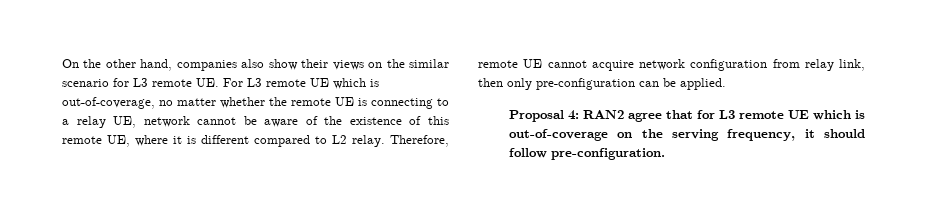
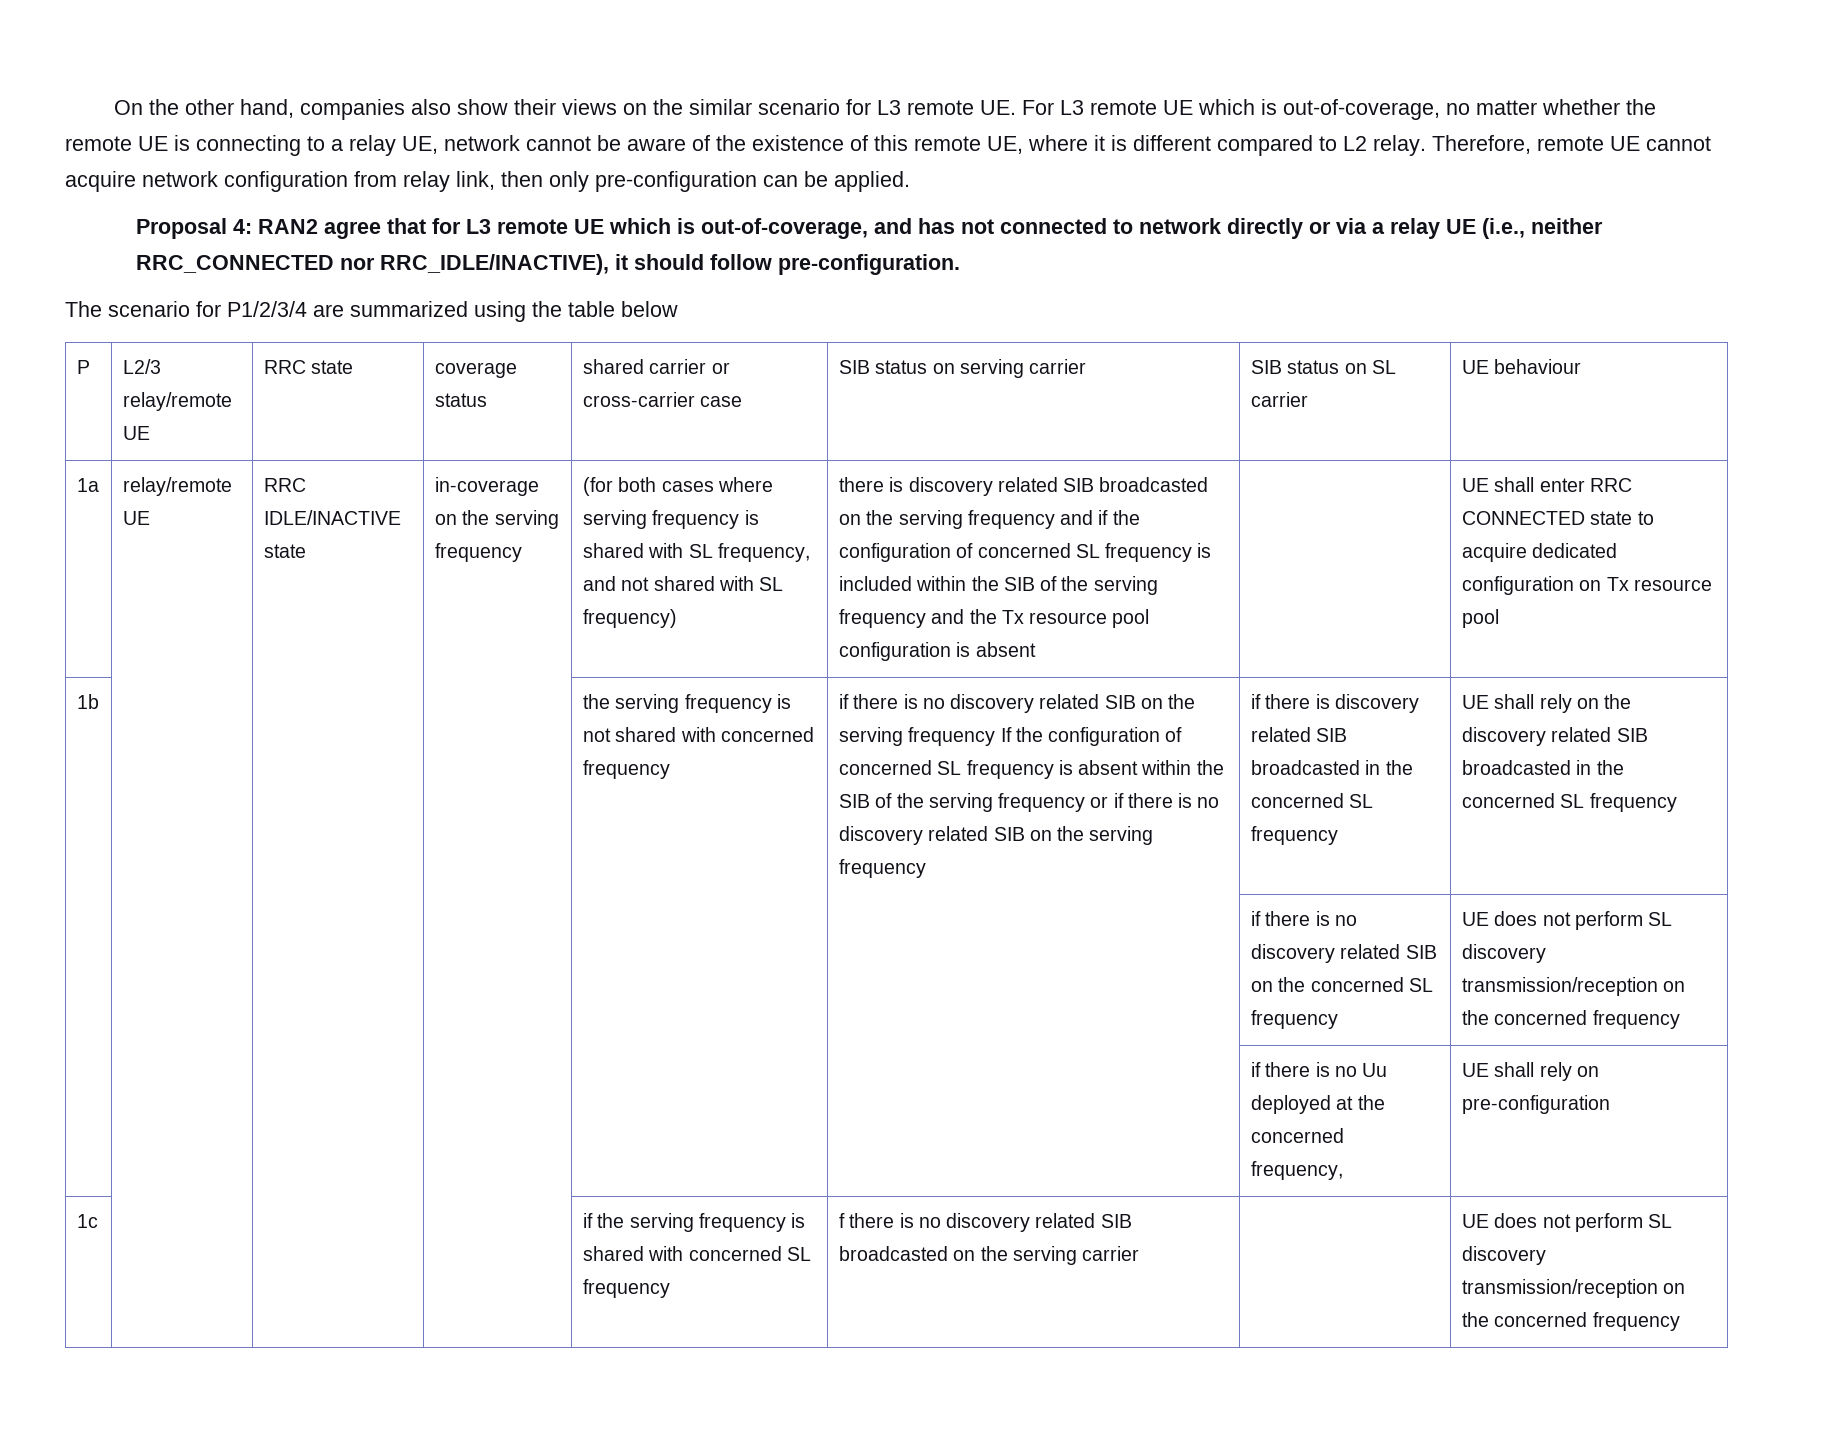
- Proposal 4: RAN2 agree that for L3 remote UE which is out-of-coverage on the serving frequency, it should follow pre-configuration.
+ Proposal 4: RAN2 agree that for L3 remote UE which is out-of-coverage, and has not connected to network directly or via a relay UE (i.e., neither RRC_CONNECTED nor RRC_IDLE/INACTIVE), it should follow pre-configuration.
+ The scenario for P1/2/3/4 are summarized using the table below
+ P | L2/3 relay/remote UE | RRC state | coverage status | shared carrier or cross-carrier case | SIB status on serving carrier | SIB status on SL carrier | UE behaviour
+ 1a | relay/remote UE | RRC IDLE/INACTIVE state | in-coverage on the serving frequency | (for both cases where serving frequency is shared with SL frequency, and not shared with SL frequency) | there is discovery related SIB broadcasted on the serving frequency and if the configuration of concerned SL frequency is included within the SIB of the serving frequency and the Tx resource pool configuration is absent | | UE shall enter RRC CONNECTED state to acquire dedicated configuration on Tx resource pool
+ 1b | | | | the serving frequency is not shared with concerned frequency | if there is no discovery related SIB on the serving frequency If the configuration of concerned SL frequency is absent within the SIB of the serving frequency or if there is no discovery related SIB on the serving frequency | if there is discovery related SIB broadcasted in the concerned SL frequency | UE shall rely on the discovery related SIB broadcasted in the concerned SL frequency
+ | | | | | | if there is no discovery related SIB on the concerned SL frequency | UE does not perform SL discovery transmission/reception on the concerned frequency
+ | | | | | | if there is no Uu deployed at the concerned frequency, | UE shall rely on pre-configuration
+ 1c | | | | if the serving frequency is shared with concerned SL frequency | f there is no discovery related SIB broadcasted on the serving carrier | | UE does not perform SL discovery transmission/reception on the concerned frequency

